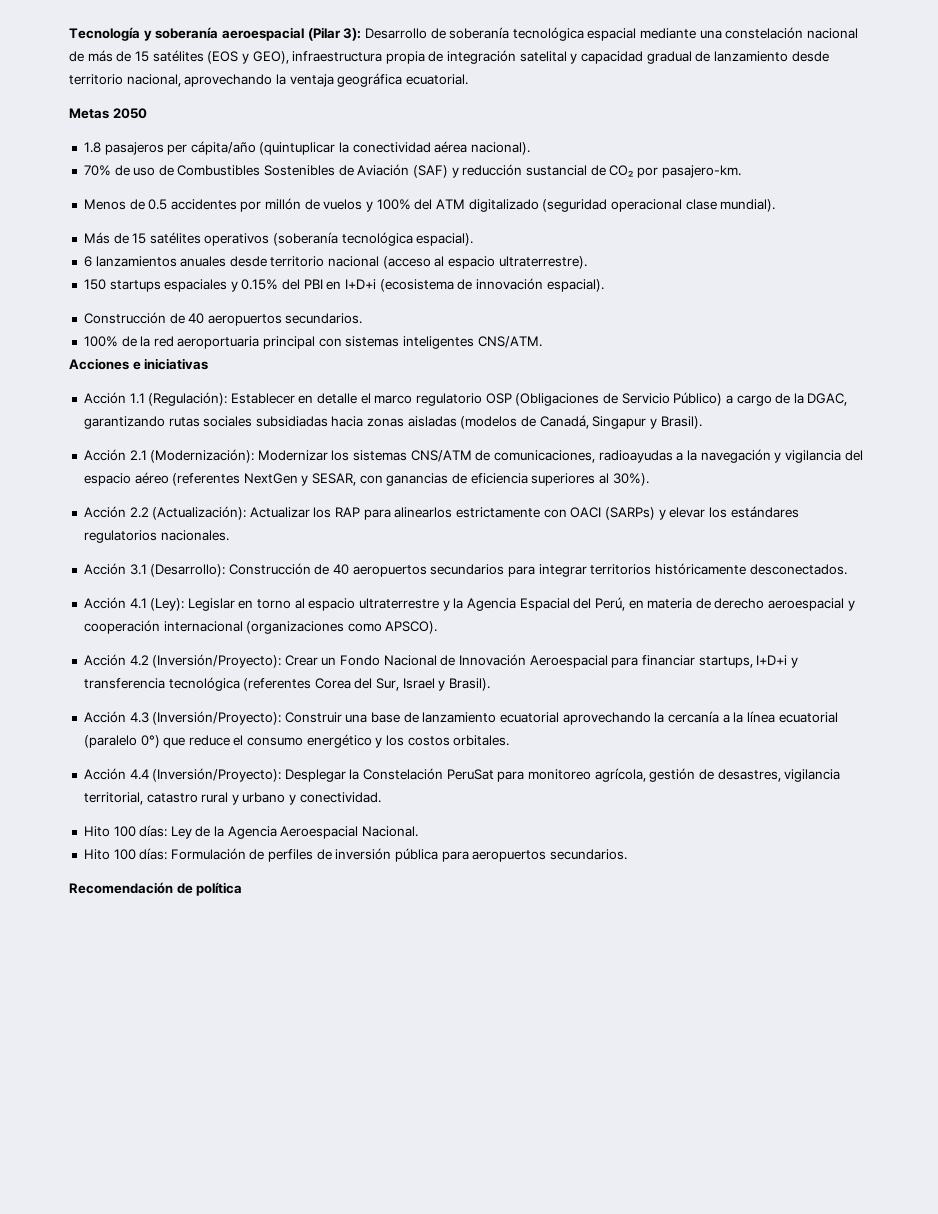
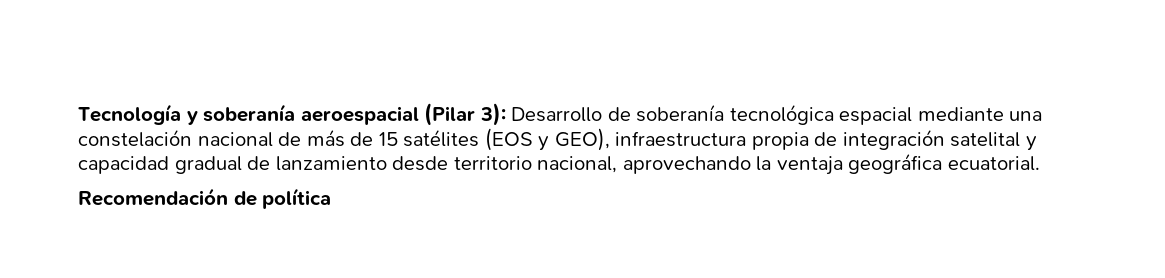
- Metas 2050
- 1.8 pasajeros per cápita/año (quintuplicar la conectividad aérea nacional).
- 70% de uso de Combustibles Sostenibles de Aviación (SAF) y reducción sustancial de CO₂ por pasajero-km.
- Menos de 0.5 accidentes por millón de vuelos y 100% del ATM digitalizado (seguridad operacional clase mundial).
- Más de 15 satélites operativos (soberanía tecnológica espacial).
- 6 lanzamientos anuales desde territorio nacional (acceso al espacio ultraterrestre).
- 150 startups espaciales y 0.15% del PBI en I+D+i (ecosistema de innovación espacial).
- Construcción de 40 aeropuertos secundarios.
- 100% de la red aeroportuaria principal con sistemas inteligentes CNS/ATM.
- Acciones e iniciativas
- Acción 1.1 (Regulación): Establecer en detalle el marco regulatorio OSP (Obligaciones de Servicio Público) a cargo de la DGAC, garantizando rutas sociales subsidiadas hacia zonas aisladas (modelos de Canadá, Singapur y Brasil).
- Acción 2.1 (Modernización): Modernizar los sistemas CNS/ATM de comunicaciones, radioayudas a la navegación y vigilancia del espacio aéreo (referentes NextGen y SESAR, con ganancias de eficiencia superiores al 30%).
- Acción 2.2 (Actualización): Actualizar los RAP para alinearlos estrictamente con OACI (SARPs) y elevar los estándares regulatorios nacionales.
- Acción 3.1 (Desarrollo): Construcción de 40 aeropuertos secundarios para integrar territorios históricamente desconectados.
- Acción 4.1 (Ley): Legislar en torno al espacio ultraterrestre y la Agencia Espacial del Perú, en materia de derecho aeroespacial y cooperación internacional (organizaciones como APSCO).
- Acción 4.2 (Inversión/Proyecto): Crear un Fondo Nacional de Innovación Aeroespacial para financiar startups, I+D+i y transferencia tecnológica (referentes Corea del Sur, Israel y Brasil).
- Acción 4.3 (Inversión/Proyecto): Construir una base de lanzamiento ecuatorial aprovechando la cercanía a la línea ecuatorial (paralelo 0°) que reduce el consumo energético y los costos orbitales.
- Acción 4.4 (Inversión/Proyecto): Desplegar la Constelación PeruSat para monitoreo agrícola, gestión de desastres, vigilancia territorial, catastro rural y urbano y conectividad.
- Hito 100 días: Ley de la Agencia Aeroespacial Nacional.
- Hito 100 días: Formulación de perfiles de inversión pública para aeropuertos secundarios.

